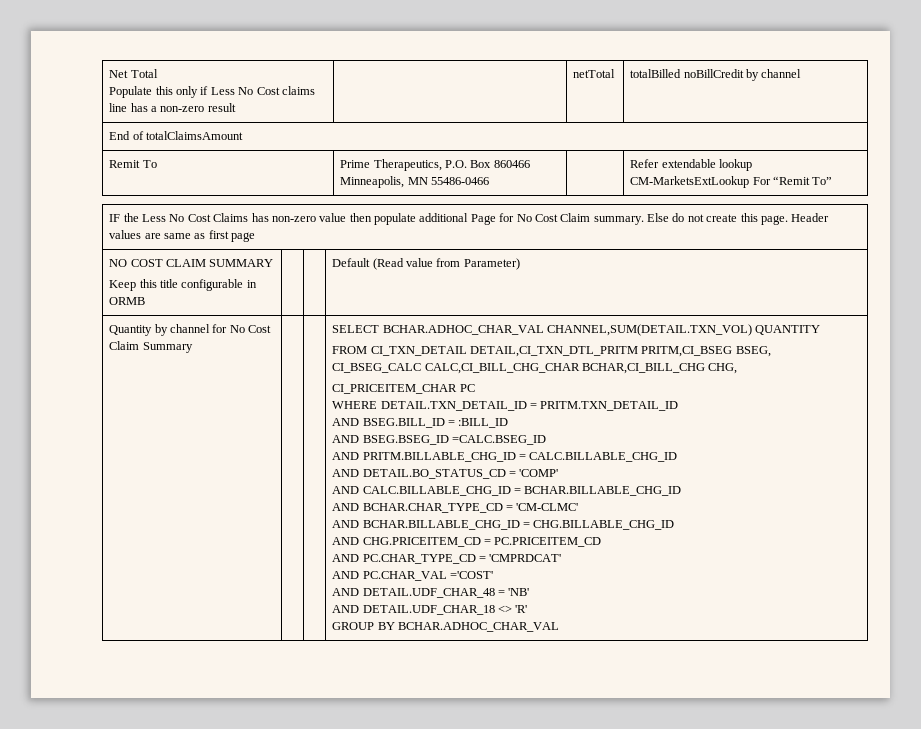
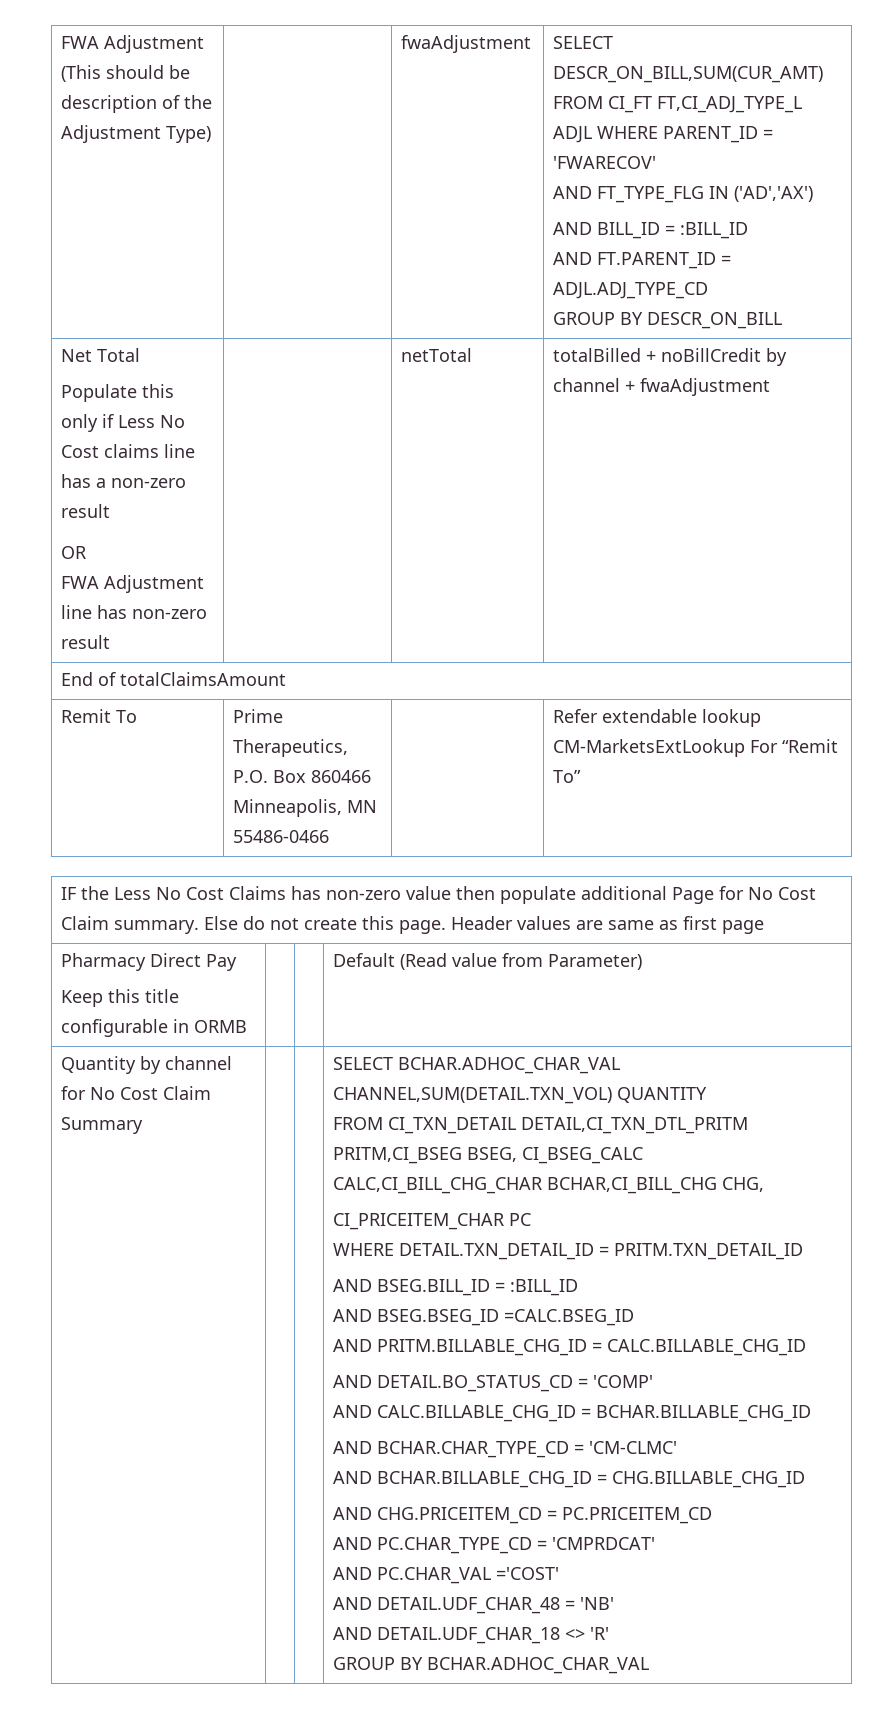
+ FWA Adjustment (This should be description of the Adjustment Type) | | fwaAdjustment | SELECT DESCR_ON_BILL,SUM(CUR_AMT) FROM CI_FT FT,CI_ADJ_TYPE_L ADJL WHERE PARENT_ID = 'FWARECOV'
+ AND FT_TYPE_FLG IN ('AD','AX')
+ AND BILL_ID = :BILL_ID
+ AND FT.PARENT_ID = ADJL.ADJ_TYPE_CD
+ GROUP BY DESCR_ON_BILL
  Net Total
- Populate this only if Less No Cost claims line has a non-zero result | | netTotal | totalBilled noBillCredit by channel
+ Populate this only if Less No Cost claims line has a non-zero result
+ OR
+ FWA Adjustment line has non-zero result | | netTotal | totalBilled + noBillCredit by channel + fwaAdjustment
- NO COST CLAIM SUMMARY
+ Pharmacy Direct Pay

